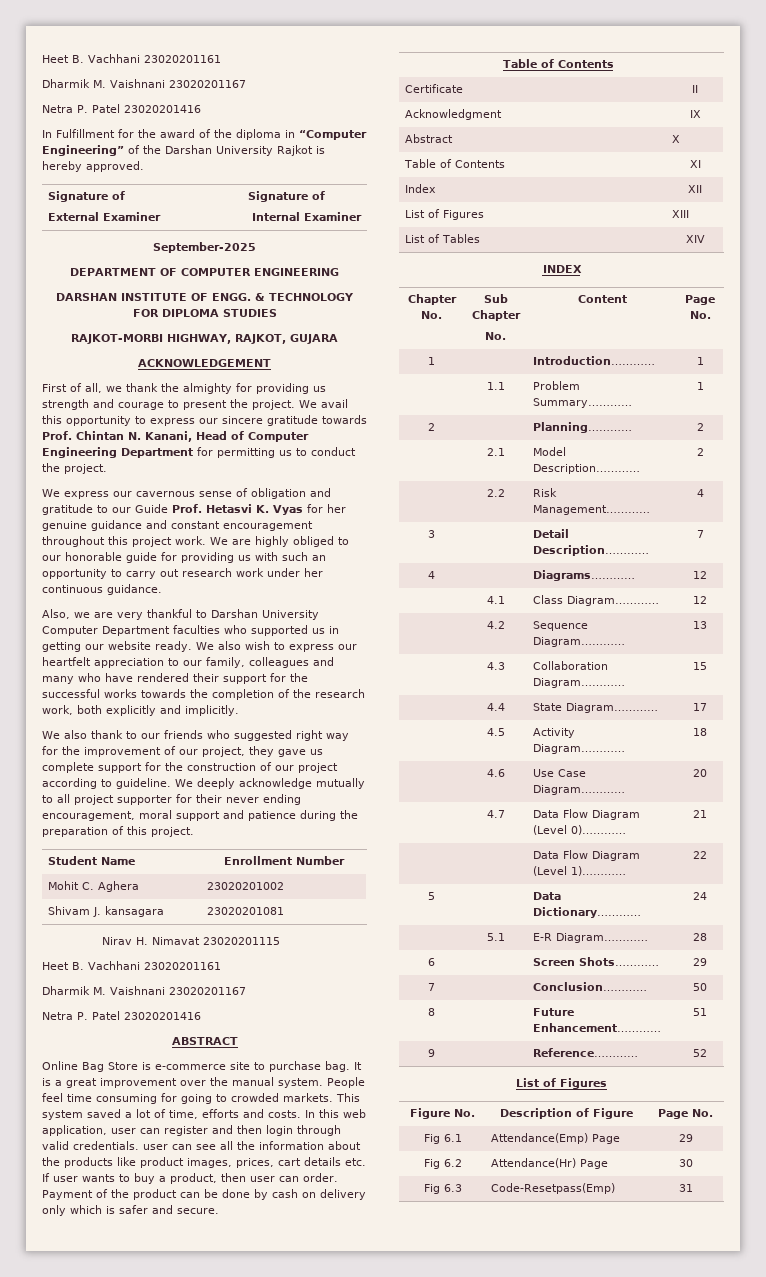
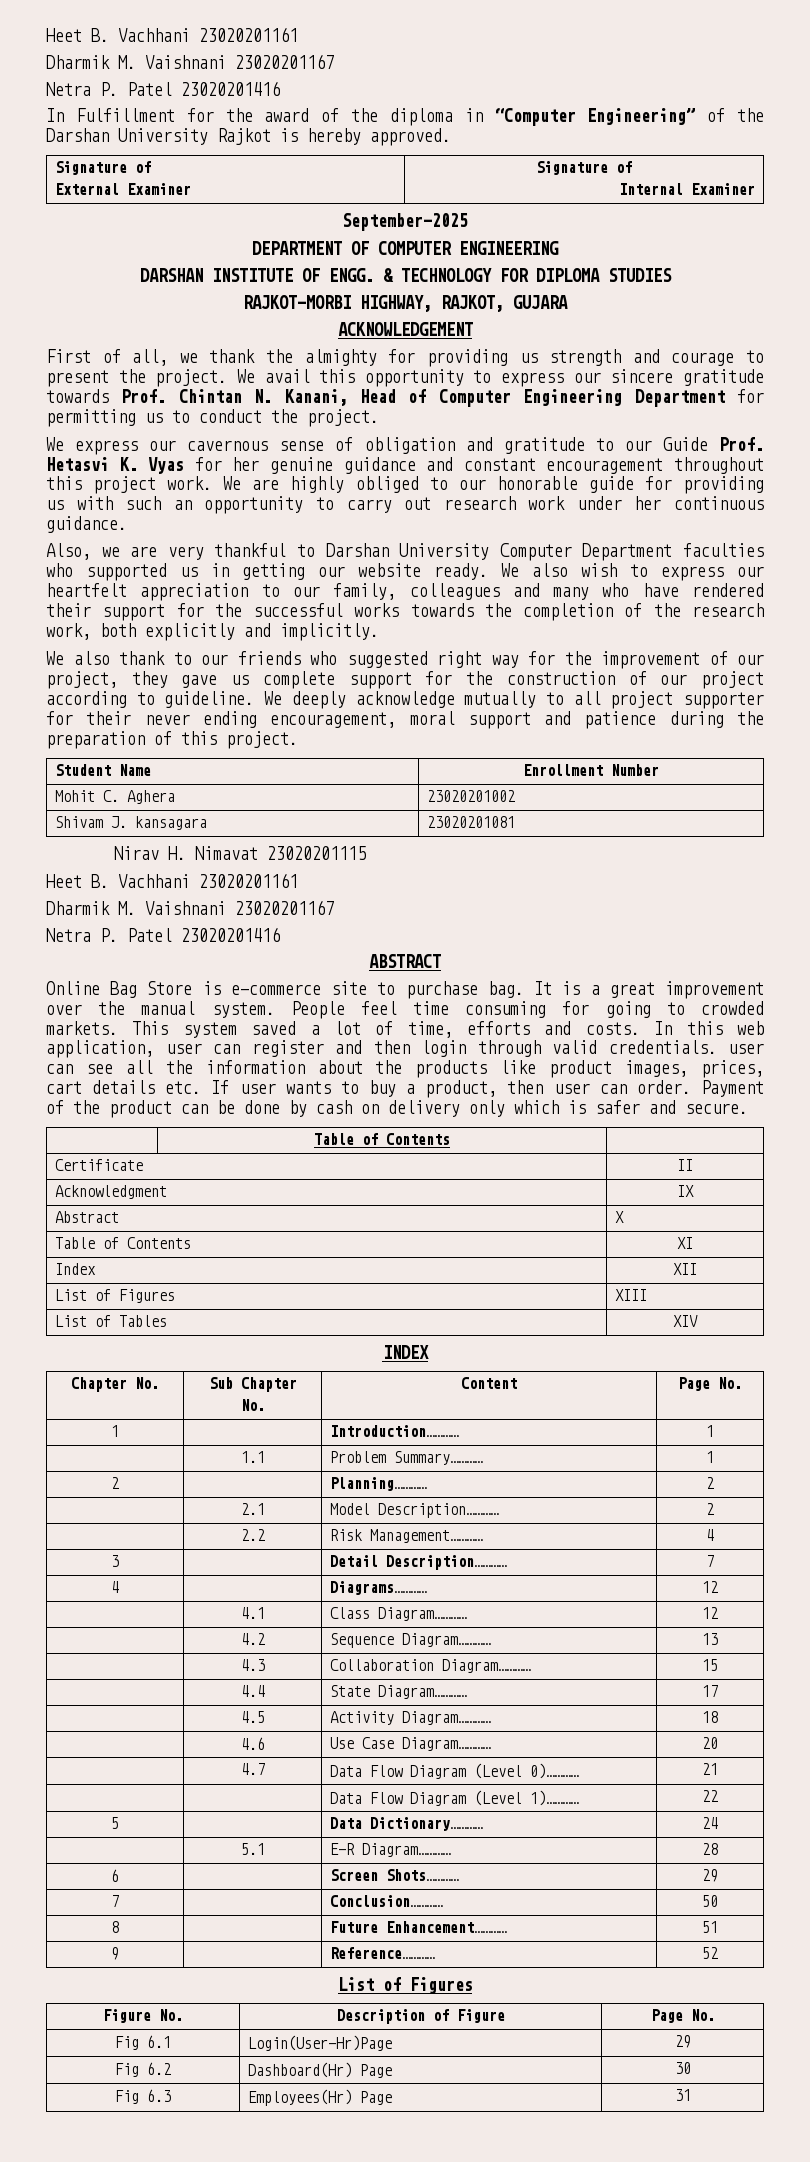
- Fig 6.1 | Attendance(Emp) Page | 29
+ Fig 6.1 | Login(User-Hr)Page | 29
- Fig 6.2 | Attendance(Hr) Page | 30
+ Fig 6.2 | Dashboard(Hr) Page | 30
- Fig 6.3 | Code-Resetpass(Emp) | 31
+ Fig 6.3 | Employees(Hr) Page | 31

